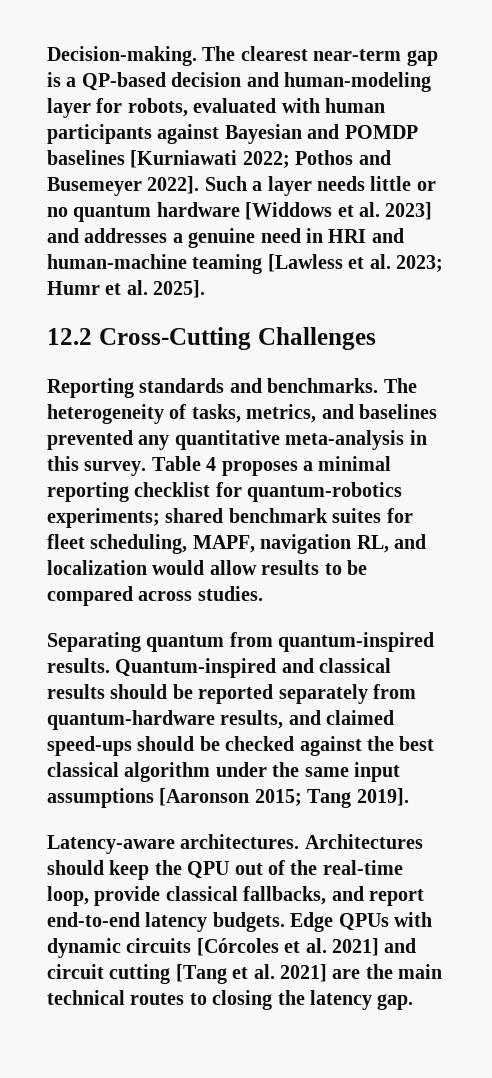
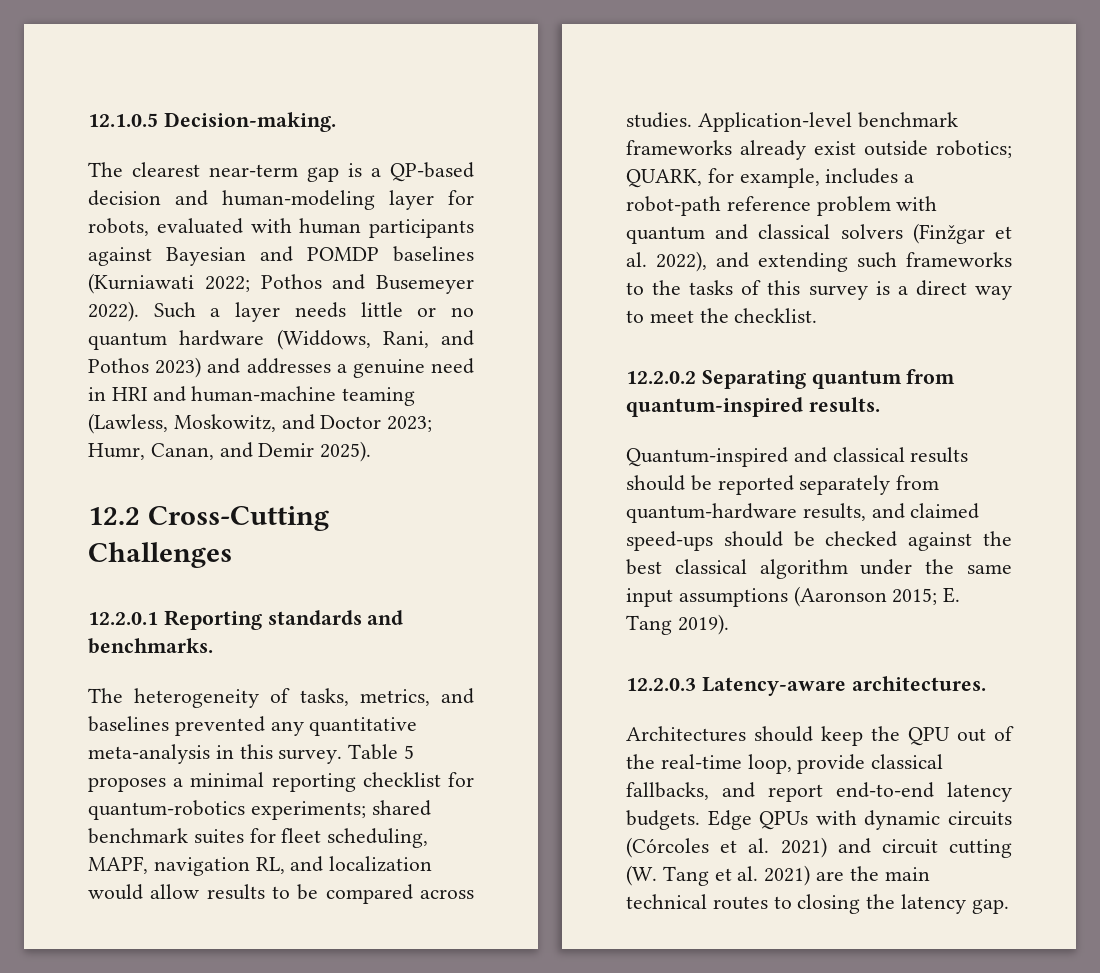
- Decision-making. The clearest near-term gap is a QP-based decision and human-modeling layer for robots, evaluated with human participants against Bayesian and POMDP baselines [Kurniawati 2022; Pothos and Busemeyer 2022].
+ 12.1.0.5 Decision-making.
+ The clearest near-term gap is a QP-based decision and human-modeling layer for robots, evaluated with human participants against Bayesian and POMDP baselines (Kurniawati 2022; Pothos and Busemeyer 2022).
- Such a layer needs little or no quantum hardware [Widdows et al. 2023] and addresses a genuine need in HRI and human-machine teaming [Lawless et al. 2023; Humr et al. 2025].
+ Such a layer needs little or no quantum hardware (Widdows, Rani, and Pothos 2023) and addresses a genuine need in HRI and human-machine teaming (Lawless, Moskowitz, and Doctor 2023; Humr, Canan, and Demir 2025).
- Reporting standards and benchmarks. The heterogeneity of tasks, metrics, and baselines prevented any quantitative meta-analysis in this survey.
+ 12.2.0.1 Reporting standards and benchmarks.
+ The heterogeneity of tasks, metrics, and baselines prevented any quantitative meta-analysis in this survey.
- Table 4 proposes a minimal reporting checklist for quantum-robotics experiments;
+ Table 5 proposes a minimal reporting checklist for quantum-robotics experiments;
- shared benchmark suites for fleet scheduling, MAPF, navigation RL, and localization would allow results to be compared across studies.
- Separating quantum from quantum-inspired results. Quantum-inspired and classical results should be reported separately from quantum-hardware results, and claimed speed-ups should be checked against the best classical algorithm under the same input assumptions [Aaronson 2015; Tang 2019].
- Latency-aware architectures. Architectures should keep the QPU out of the real-time loop, provide classical fallbacks, and report end-to-end latency budgets.
+ shared benchmark suites for fleet scheduling, MAPF, navigation RL, and localization would allow results to be compared across studies. Application-level benchmark frameworks already exist outside robotics; QUARK, for example, includes a robot-path reference problem with quantum and classical solvers (Finžgar et al. 2022), and extending such frameworks to the tasks of this survey is a direct way to meet the checklist.
+ 12.2.0.2 Separating quantum from quantum-inspired results.
+ Quantum-inspired and classical results should be reported separately from quantum-hardware results, and claimed speed-ups should be checked against the best classical algorithm under the same input assumptions (Aaronson 2015; E. Tang 2019).
+ 12.2.0.3 Latency-aware architectures.
+ Architectures should keep the QPU out of the real-time loop, provide classical fallbacks, and report end-to-end latency budgets.
- Edge QPUs with dynamic circuits [Córcoles et al. 2021] and circuit cutting [Tang et al. 2021] are the main technical routes to closing the latency gap.
+ Edge QPUs with dynamic circuits (Córcoles et al. 2021) and circuit cutting (W. Tang et al. 2021) are the main technical routes to closing the latency gap.

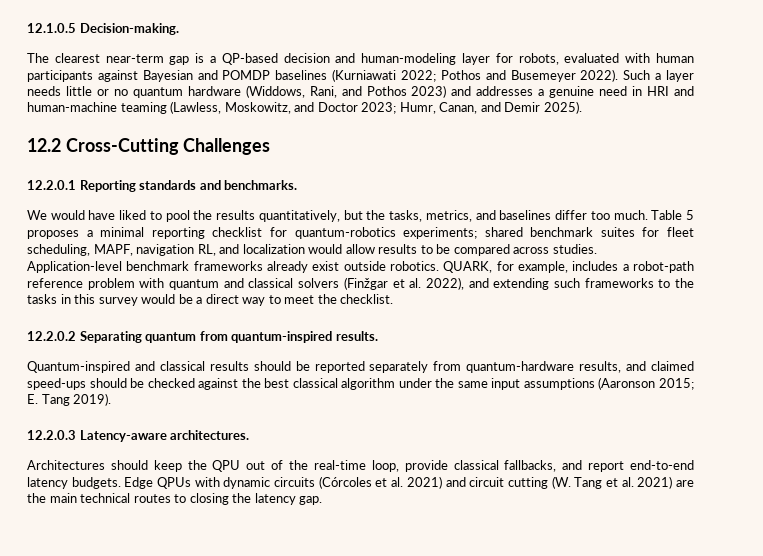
- The heterogeneity of tasks, metrics, and baselines prevented any quantitative meta-analysis in this survey.
+ We would have liked to pool the results quantitatively, but the tasks, metrics, and baselines differ too much.
- Application-level benchmark frameworks already exist outside robotics; QUARK, for example, includes a robot-path reference problem with quantum and classical solvers (Finžgar et al. 2022), and extending such frameworks to the tasks of this survey is a direct way to meet the checklist.
+ Application-level benchmark frameworks already exist outside robotics. QUARK, for example, includes a robot-path reference problem with quantum and classical solvers (Finžgar et al. 2022), and extending such frameworks to the tasks in this survey would be a direct way to meet the checklist.

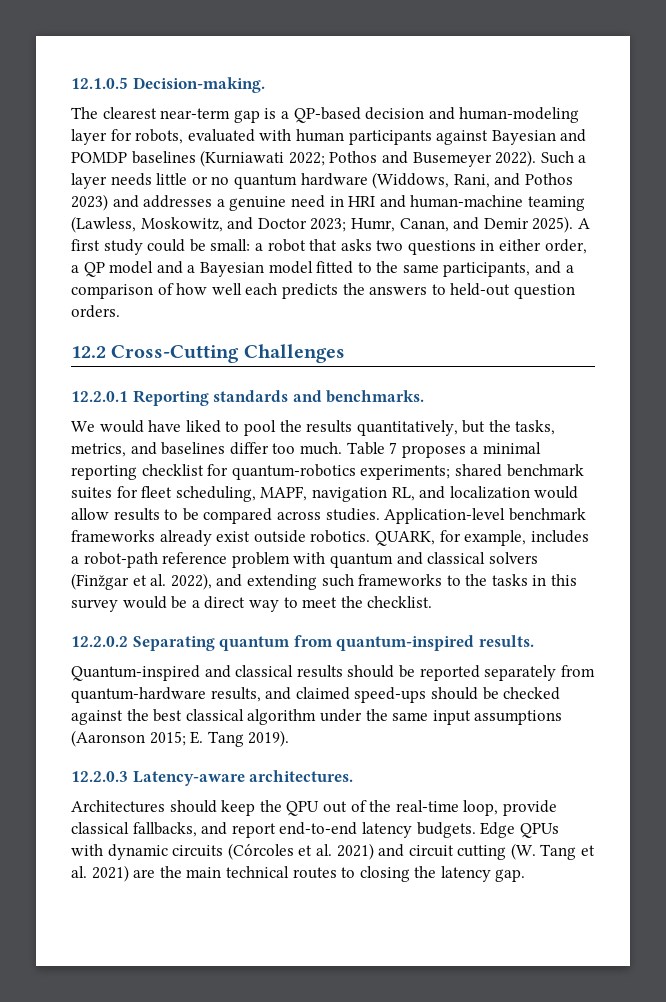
+ A first study could be small: a robot that asks two questions in either order, a QP model and a Bayesian model fitted to the same participants, and a comparison of how well each predicts the answers to held-out question orders.
- Table 5 proposes a minimal reporting checklist for quantum-robotics experiments; shared benchmark suites for fleet scheduling, MAPF, navigation RL, and localization would allow results to be compared across studies.
+ Table 7 proposes a minimal reporting checklist for quantum-robotics experiments; shared benchmark suites for fleet scheduling, MAPF, navigation RL, and localization would allow results to be compared across studies.

